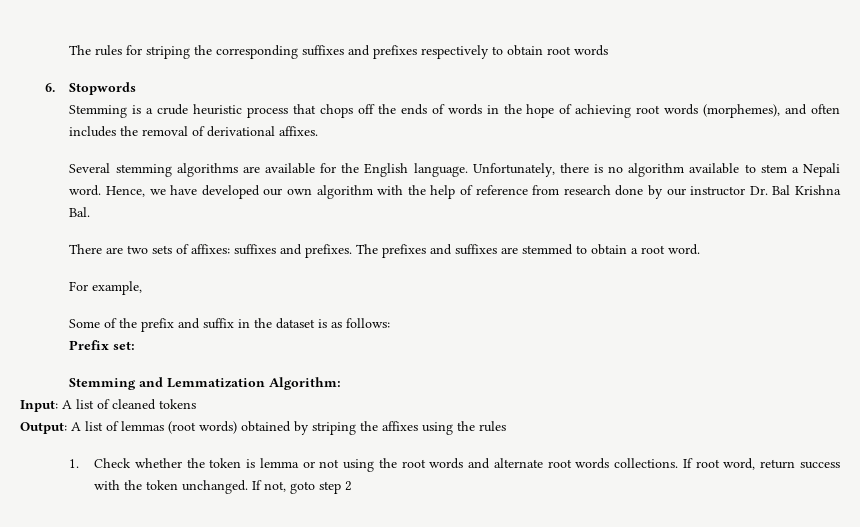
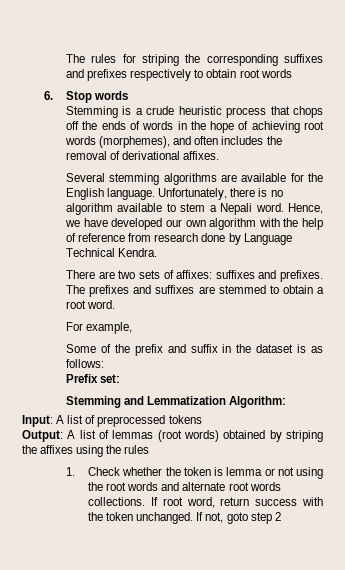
- 6. Stopwords
+ 6. Stop words
- Hence, we have developed our own algorithm with the help of reference from research done by our instructor Dr. Bal Krishna Bal.
+ Hence, we have developed our own algorithm with the help of reference from research done by Language Technical Kendra.
- Input: A list of cleaned tokens
+ Input: A list of preprocessed tokens

